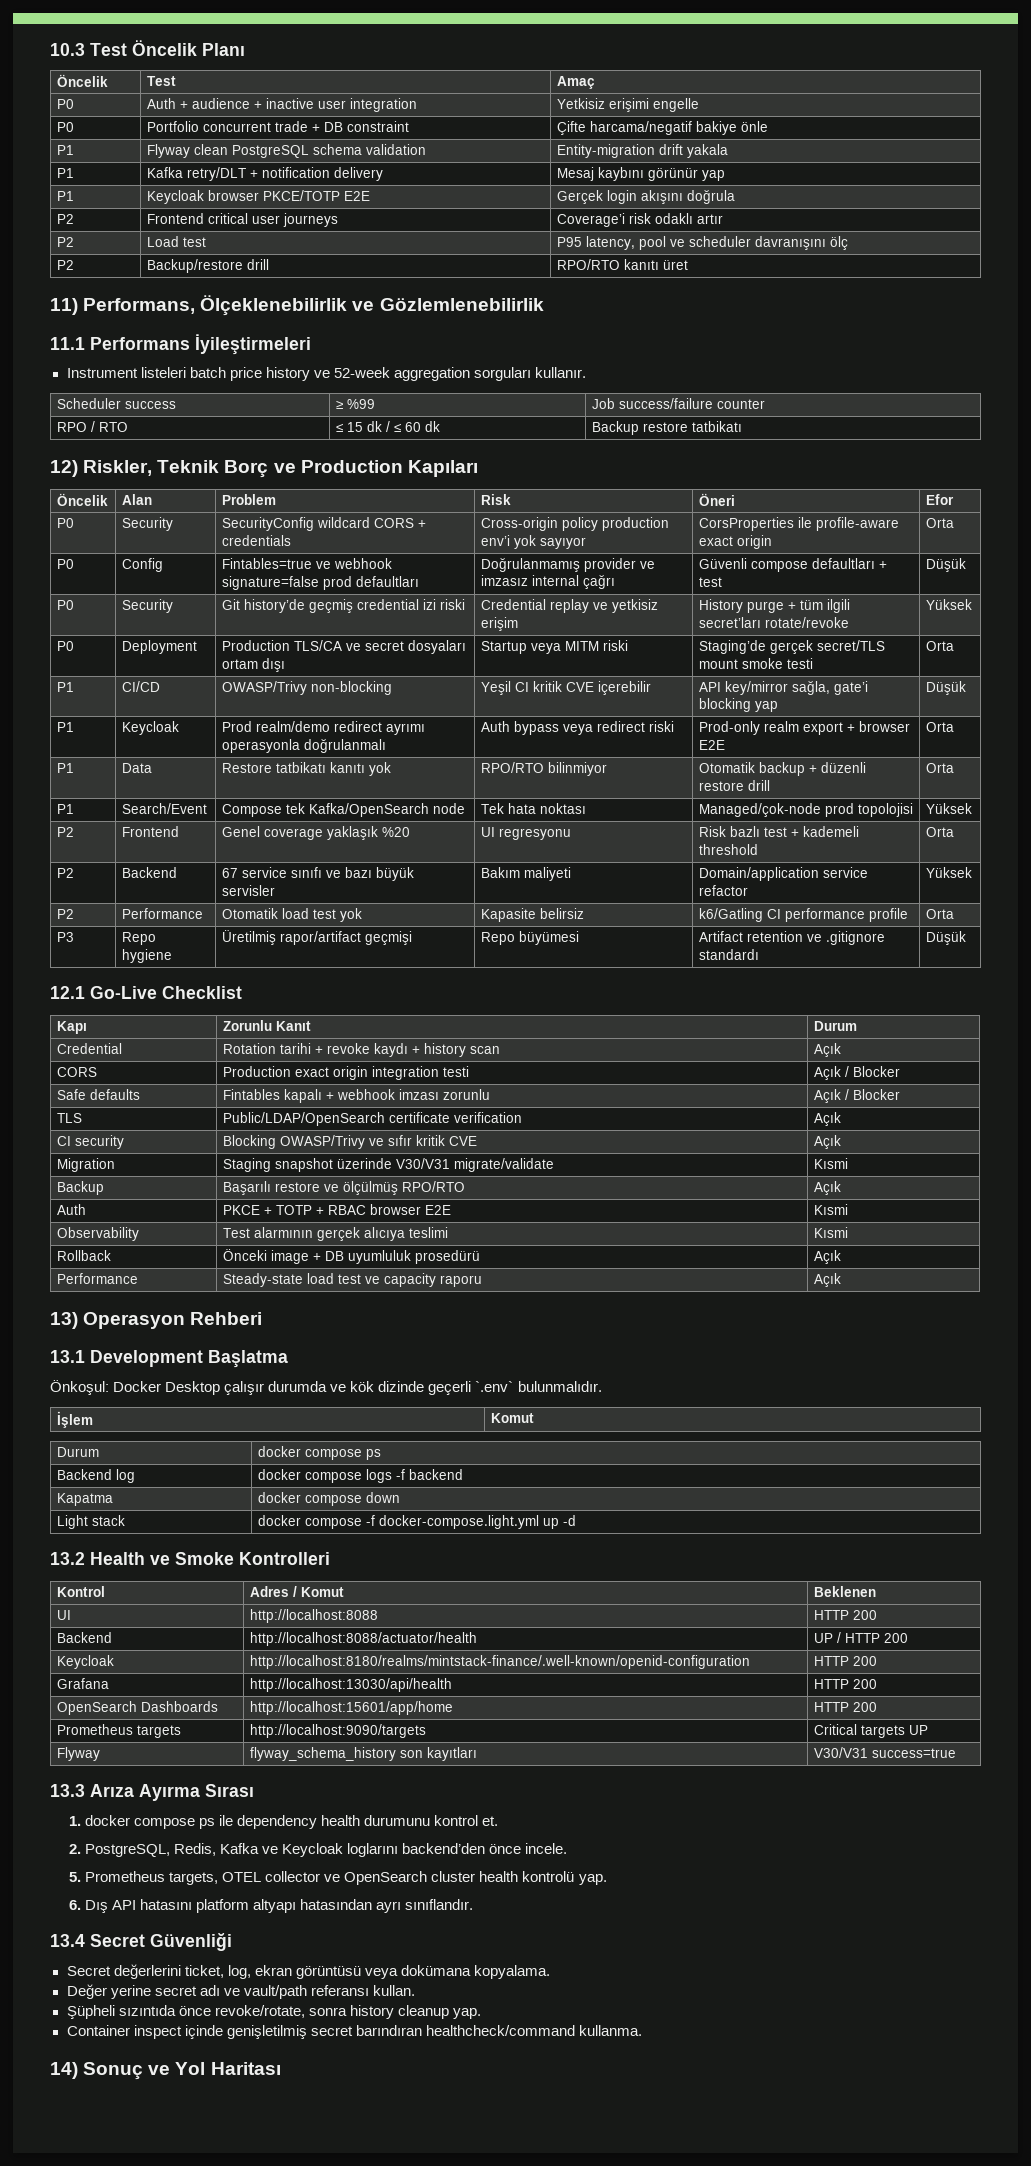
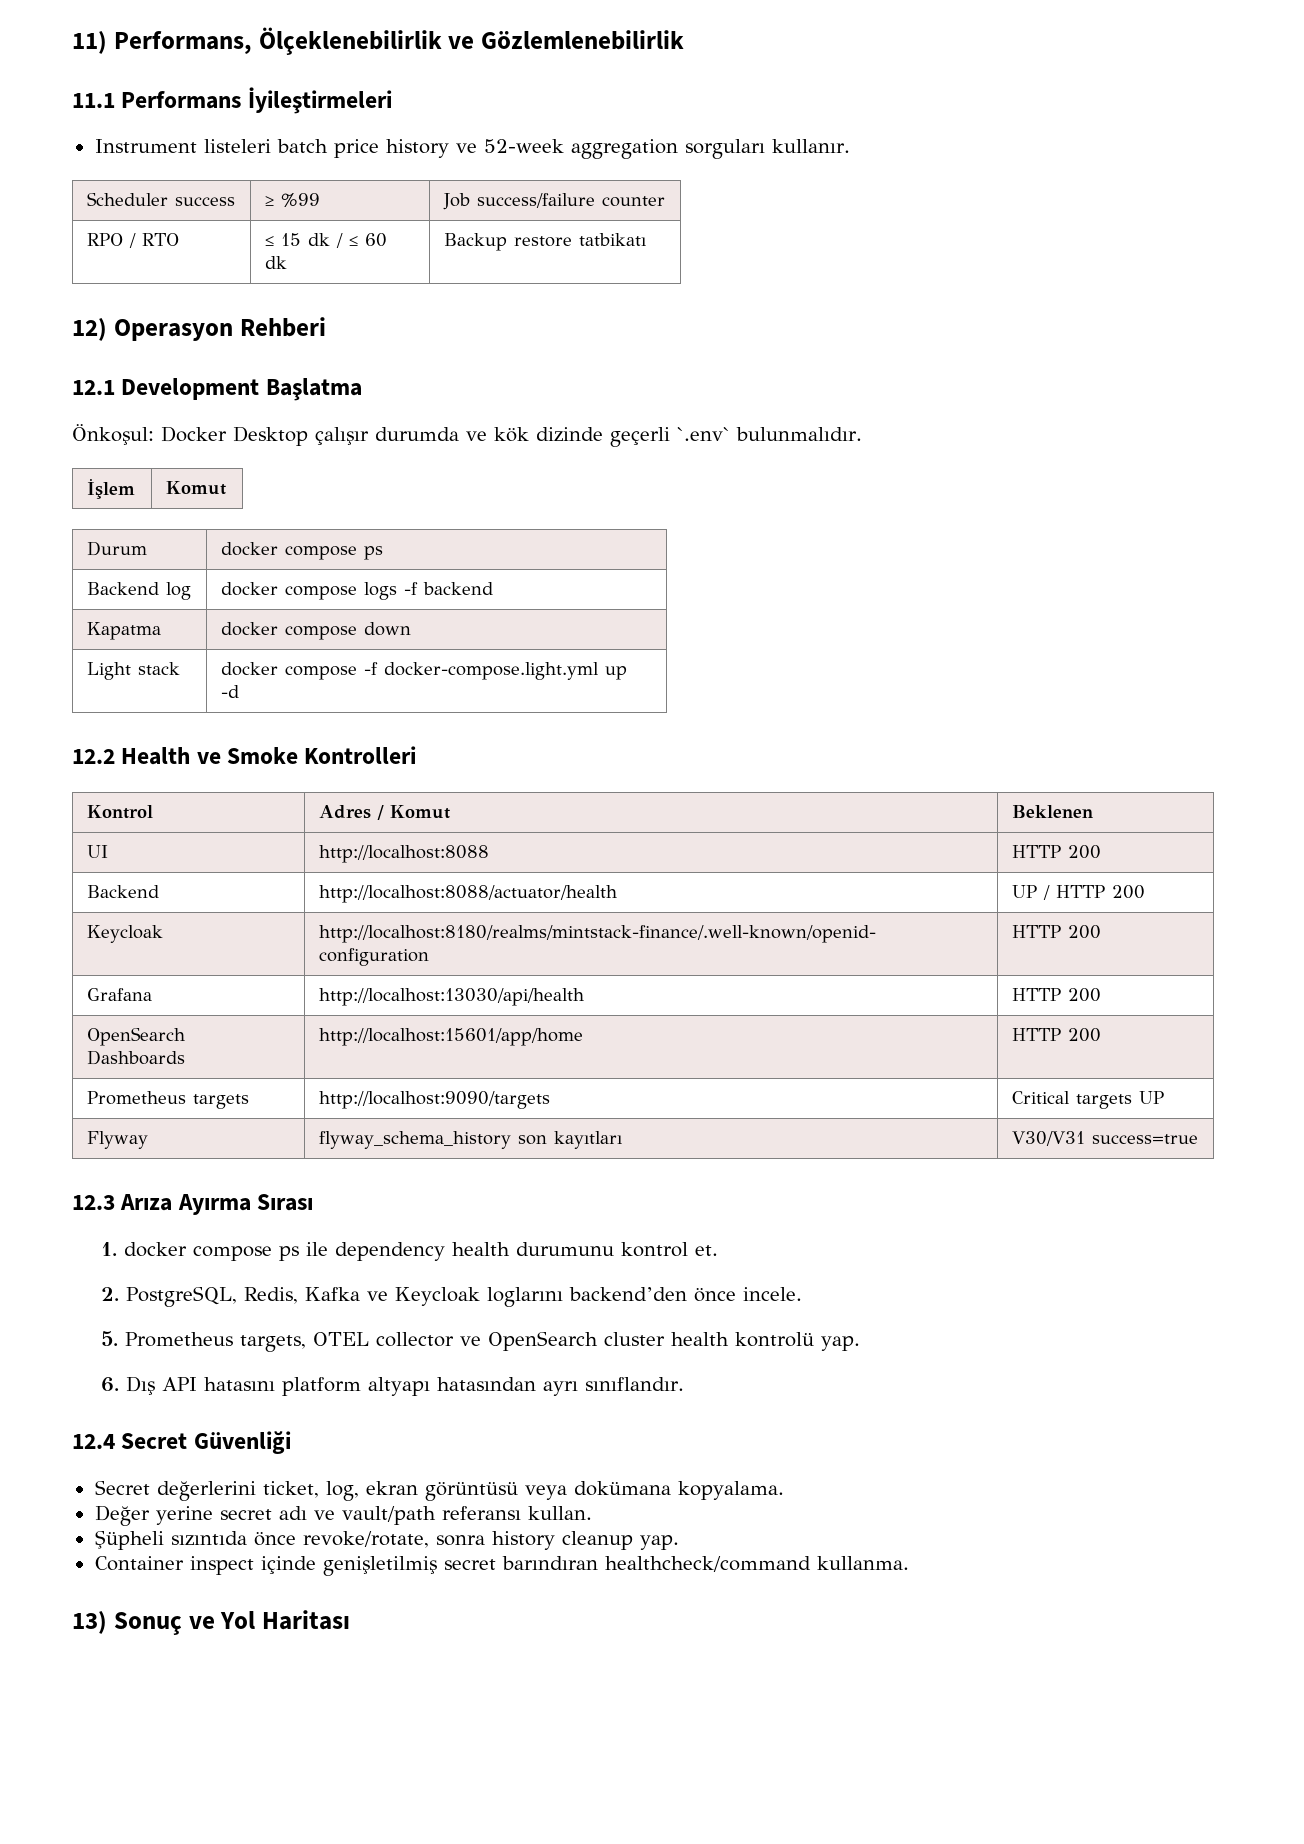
- 10.3 Test Öncelik Planı
- Öncelik | Test | Amaç
- P0 | Auth + audience + inactive user integration | Yetkisiz erişimi engelle
- P0 | Portfolio concurrent trade + DB constraint | Çifte harcama/negatif bakiye önle
- P1 | Flyway clean PostgreSQL schema validation | Entity-migration drift yakala
- P1 | Kafka retry/DLT + notification delivery | Mesaj kaybını görünür yap
- P1 | Keycloak browser PKCE/TOTP E2E | Gerçek login akışını doğrula
- P2 | Frontend critical user journeys | Coverage’i risk odaklı artır
- P2 | Load test | P95 latency, pool ve scheduler davranışını ölç
- P2 | Backup/restore drill | RPO/RTO kanıtı üret
- 12) Riskler, Teknik Borç ve Production Kapıları
- Öncelik | Alan | Problem | Risk | Öneri | Efor
- P0 | Security | SecurityConfig wildcard CORS + credentials | Cross-origin policy production env’i yok sayıyor | CorsProperties ile profile-aware exact origin | Orta
- P0 | Config | Fintables=true ve webhook signature=false prod defaultları | Doğrulanmamış provider ve imzasız internal çağrı | Güvenli compose defaultları + test | Düşük
- P0 | Security | Git history’de geçmiş credential izi riski | Credential replay ve yetkisiz erişim | History purge + tüm ilgili secret’ları rotate/revoke | Yüksek
- P0 | Deployment | Production TLS/CA ve secret dosyaları ortam dışı | Startup veya MITM riski | Staging’de gerçek secret/TLS mount smoke testi | Orta
- P1 | CI/CD | OWASP/Trivy non-blocking | Yeşil CI kritik CVE içerebilir | API key/mirror sağla, gate’i blocking yap | Düşük
- P1 | Keycloak | Prod realm/demo redirect ayrımı operasyonla doğrulanmalı | Auth bypass veya redirect riski | Prod-only realm export + browser E2E | Orta
- P1 | Data | Restore tatbikatı kanıtı yok | RPO/RTO bilinmiyor | Otomatik backup + düzenli restore drill | Orta
- P1 | Search/Event | Compose tek Kafka/OpenSearch node | Tek hata noktası | Managed/çok-node prod topolojisi | Yüksek
- P2 | Frontend | Genel coverage yaklaşık %20 | UI regresyonu | Risk bazlı test + kademeli threshold | Orta
- P2 | Backend | 67 service sınıfı ve bazı büyük servisler | Bakım maliyeti | Domain/application service refactor | Yüksek
- P2 | Performance | Otomatik load test yok | Kapasite belirsiz | k6/Gatling CI performance profile | Orta
- P3 | Repo hygiene | Üretilmiş rapor/artifact geçmişi | Repo büyümesi | Artifact retention ve .gitignore standardı | Düşük
- 12.1 Go-Live Checklist
- Kapı | Zorunlu Kanıt | Durum
- Credential | Rotation tarihi + revoke kaydı + history scan | Açık
- CORS | Production exact origin integration testi | Açık / Blocker
- Safe defaults | Fintables kapalı + webhook imzası zorunlu | Açık / Blocker
- TLS | Public/LDAP/OpenSearch certificate verification | Açık
- CI security | Blocking OWASP/Trivy ve sıfır kritik CVE | Açık
- Migration | Staging snapshot üzerinde V30/V31 migrate/validate | Kısmi
- Backup | Başarılı restore ve ölçülmüş RPO/RTO | Açık
- Auth | PKCE + TOTP + RBAC browser E2E | Kısmi
- Observability | Test alarmının gerçek alıcıya teslimi | Kısmi
- Rollback | Önceki image + DB uyumluluk prosedürü | Açık
- Performance | Steady-state load test ve capacity raporu | Açık
- 13) Operasyon Rehberi
+ 12) Operasyon Rehberi
- 13.1 Development Başlatma
+ 12.1 Development Başlatma
- 13.2 Health ve Smoke Kontrolleri
+ 12.2 Health ve Smoke Kontrolleri
- 13.3 Arıza Ayırma Sırası
+ 12.3 Arıza Ayırma Sırası
- 13.4 Secret Güvenliği
+ 12.4 Secret Güvenliği
- 14) Sonuç ve Yol Haritası
+ 13) Sonuç ve Yol Haritası

